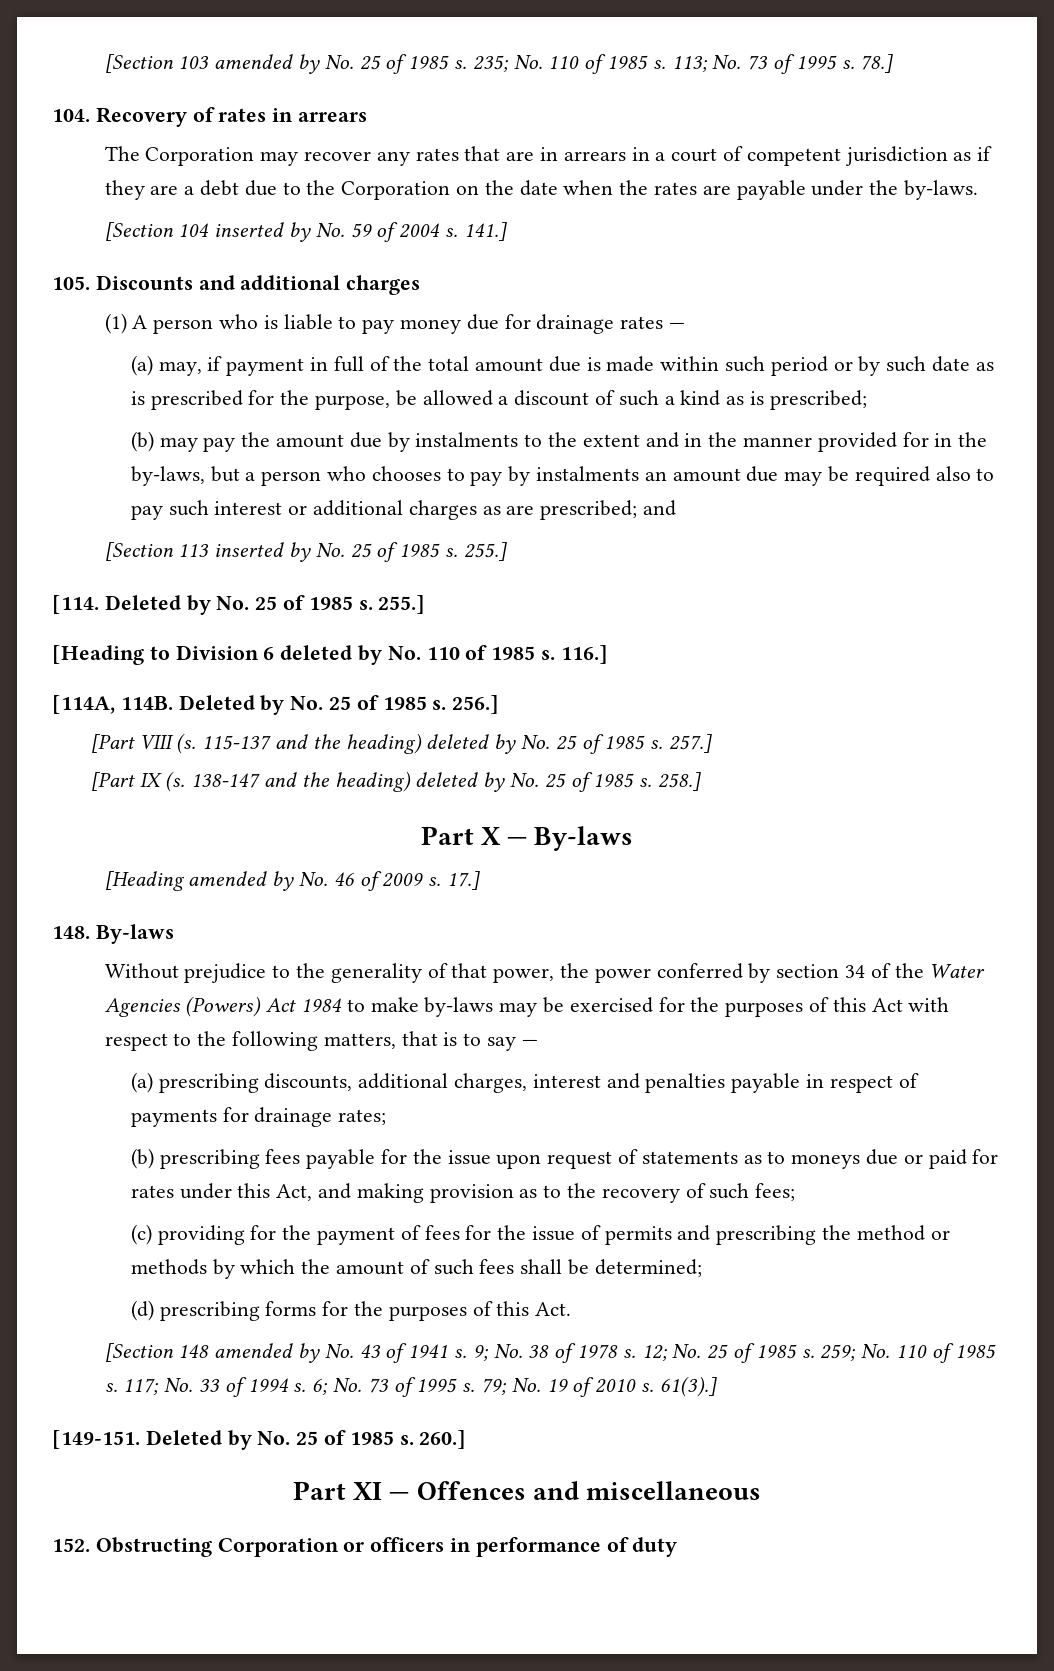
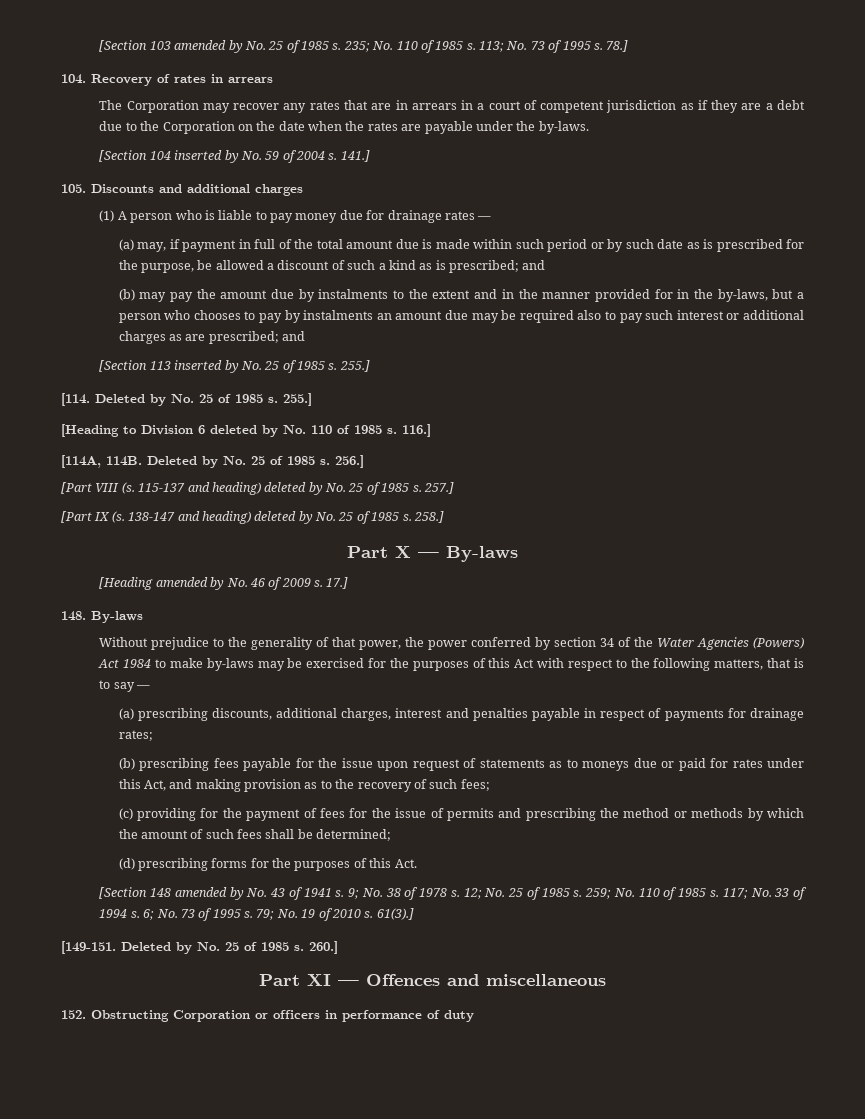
- (a) may, if payment in full of the total amount due is made within such period or by such date as is prescribed for the purpose, be allowed a discount of such a kind as is prescribed;
+ (a) may, if payment in full of the total amount due is made within such period or by such date as is prescribed for the purpose, be allowed a discount of such a kind as is prescribed; and
- 115-137 and the heading) deleted by No. 25 of 1985 s.
+ 115-137 and heading) deleted by No. 25 of 1985 s.
- 138-147 and the heading) deleted by No. 25 of 1985 s.
+ 138-147 and heading) deleted by No. 25 of 1985 s.

